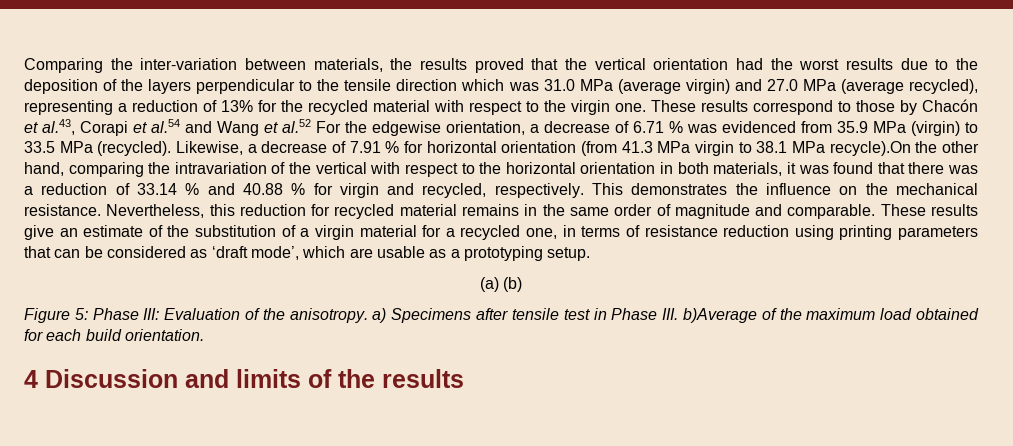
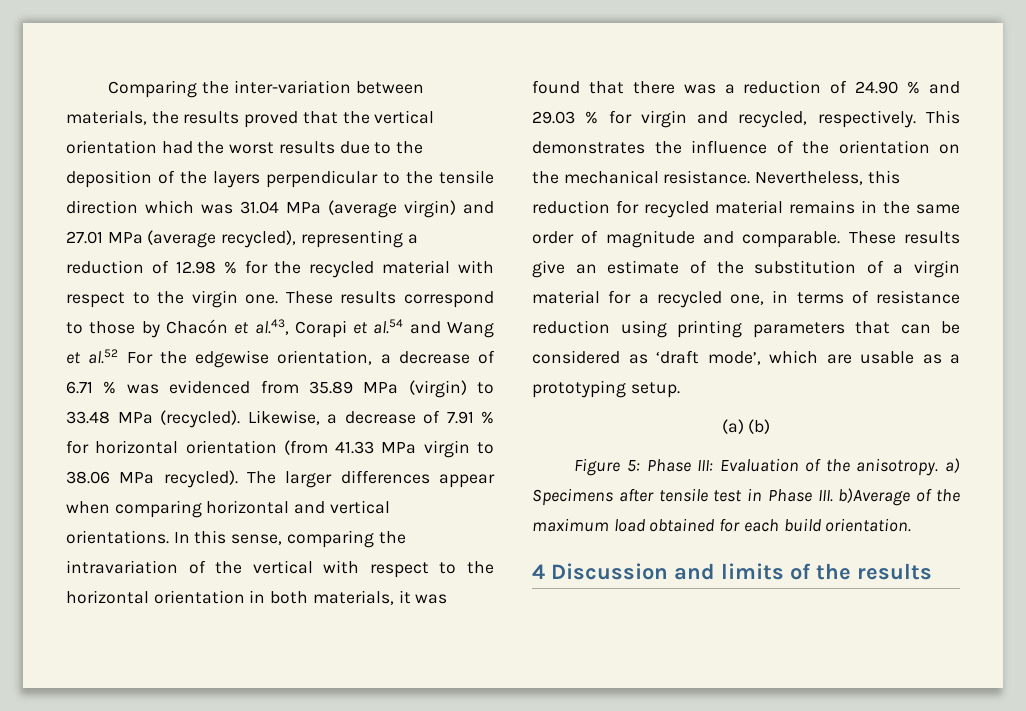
- Comparing the inter-variation between materials, the results proved that the vertical orientation had the worst results due to the deposition of the layers perpendicular to the tensile direction which was 31.0 MPa (average virgin) and 27.0 MPa (average recycled), representing a reduction of 13% for the recycled material with respect to the virgin one.
+ Comparing the inter-variation between materials, the results proved that the vertical orientation had the worst results due to the deposition of the layers perpendicular to the tensile direction which was 31.04 MPa (average virgin) and 27.01 MPa (average recycled), representing a reduction of 12.98 % for the recycled material with respect to the virgin one.
- These results correspond to those by Chacón et al.43, Corapi et al.54 and Wang et al.52 For the edgewise orientation, a decrease of 6.71 % was evidenced from 35.9 MPa (virgin) to 33.5 MPa (recycled).
+ These results correspond to those by Chacón et al.43, Corapi et al.54 and Wang et al.52 For the edgewise orientation, a decrease of 6.71 % was evidenced from 35.89 MPa (virgin) to 33.48 MPa (recycled).
- Likewise, a decrease of 7.91 % for horizontal orientation (from 41.3 MPa virgin to 38.1 MPa recycle).On the other hand, comparing the intravariation of the vertical with respect to the horizontal orientation in both materials, it was found that there was a reduction of 33.14 % and 40.88 % for virgin and recycled, respectively.
+ Likewise, a decrease of 7.91 % for horizontal orientation (from 41.33 MPa virgin to 38.06 MPa recycled). The larger differences appear when comparing horizontal and vertical orientations. In this sense, comparing the intravariation of the vertical with respect to the horizontal orientation in both materials, it was found that there was a reduction of 24.90 % and 29.03 % for virgin and recycled, respectively.
- This demonstrates the influence on the mechanical resistance.
+ This demonstrates the influence of the orientation on the mechanical resistance.

